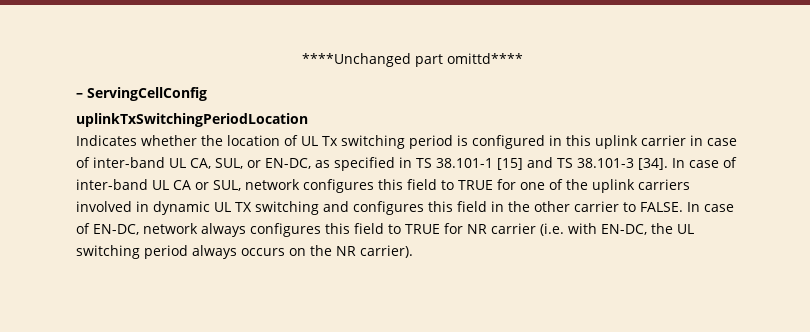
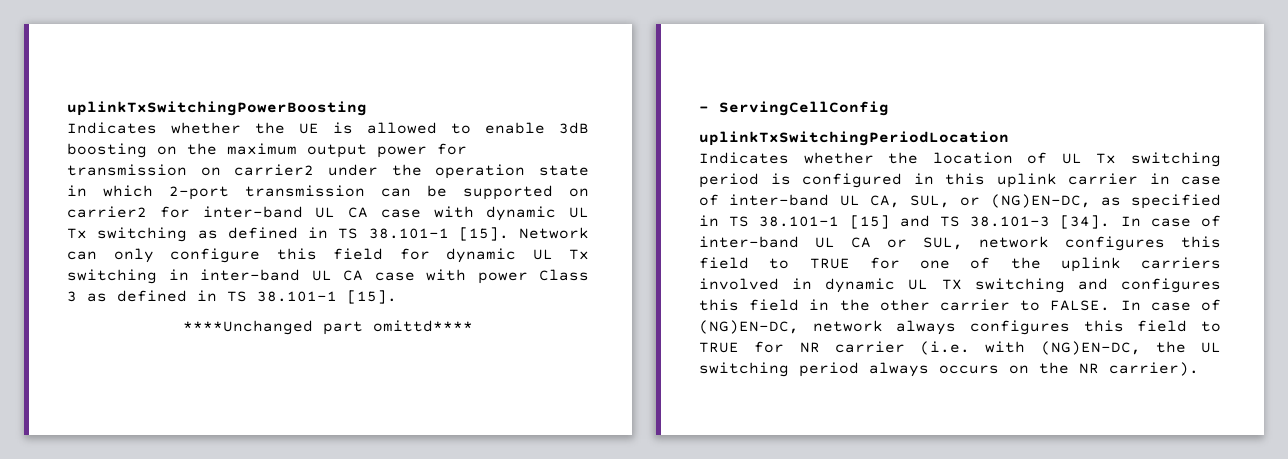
+ uplinkTxSwitchingPowerBoosting
+ Indicates whether the UE is allowed to enable 3dB boosting on the maximum output power for transmission on carrier2 under the operation state in which 2-port transmission can be supported on carrier2 for inter-band UL CA case with dynamic UL Tx switching as defined in TS 38.101-1 [15]. Network can only configure this field for dynamic UL Tx switching in inter-band UL CA case with power Class 3 as defined in TS 38.101-1 [15].
- Indicates whether the location of UL Tx switching period is configured in this uplink carrier in case of inter-band UL CA, SUL, or EN-DC, as specified in TS 38.101-1 [15] and TS 38.101-3 [34].
+ Indicates whether the location of UL Tx switching period is configured in this uplink carrier in case of inter-band UL CA, SUL, or (NG)EN-DC, as specified in TS 38.101-1 [15] and TS 38.101-3 [34].
- In case of EN-DC, network always configures this field to TRUE for NR carrier (i.e. with EN-DC, the UL switching period always occurs on the NR carrier).
+ In case of (NG)EN-DC, network always configures this field to TRUE for NR carrier (i.e. with (NG)EN-DC, the UL switching period always occurs on the NR carrier).

